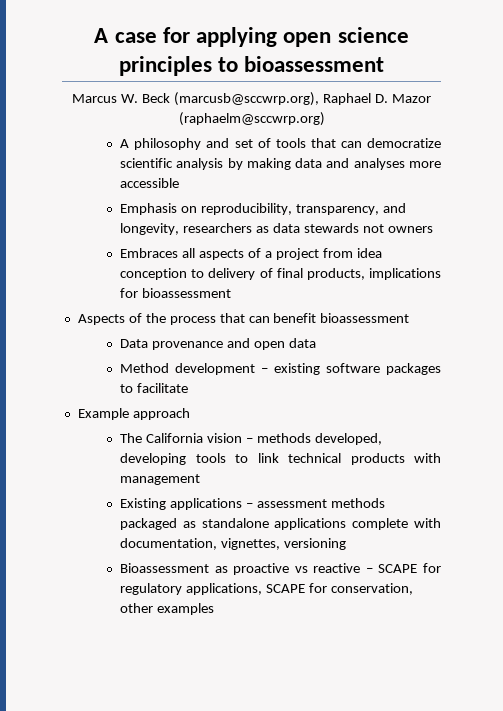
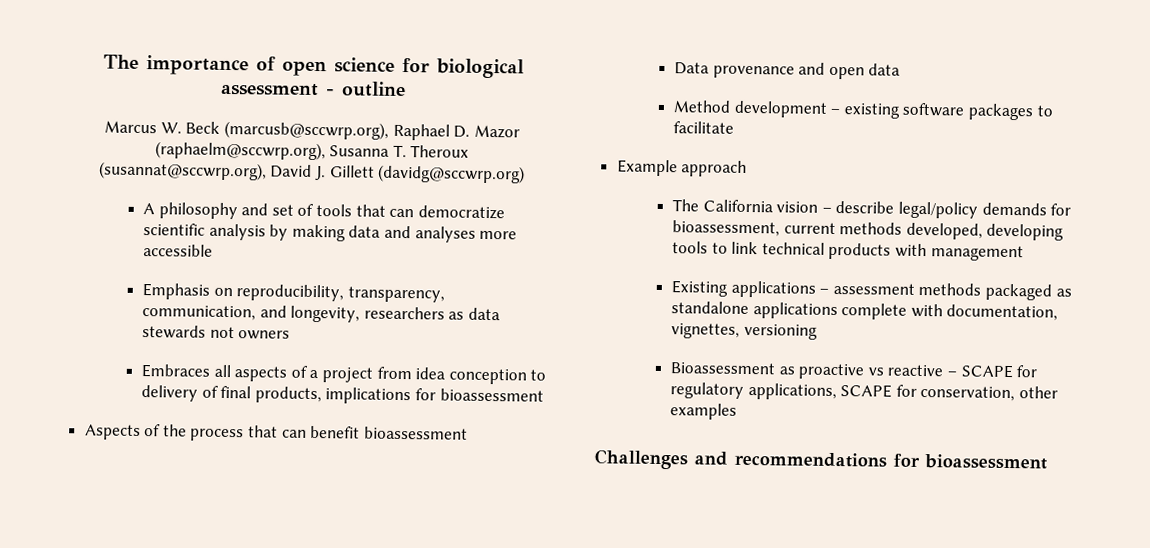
- A case for applying open science principles to bioassessment
+ The importance of open science for biological assessment - outline
- Marcus W. Beck (marcusb@sccwrp.org), Raphael D. Mazor (raphaelm@sccwrp.org)
+ Marcus W. Beck (marcusb@sccwrp.org), Raphael D. Mazor (raphaelm@sccwrp.org), Susanna T. Theroux (susannat@sccwrp.org), David J. Gillett (davidg@sccwrp.org)
- Emphasis on reproducibility, transparency, and longevity, researchers as data stewards not owners
+ Emphasis on reproducibility, transparency, communication, and longevity, researchers as data stewards not owners
- The California vision – methods developed, developing tools to link technical products with management
+ The California vision – describe legal/policy demands for bioassessment, current methods developed, developing tools to link technical products with management
+ Challenges and recommendations for bioassessment

